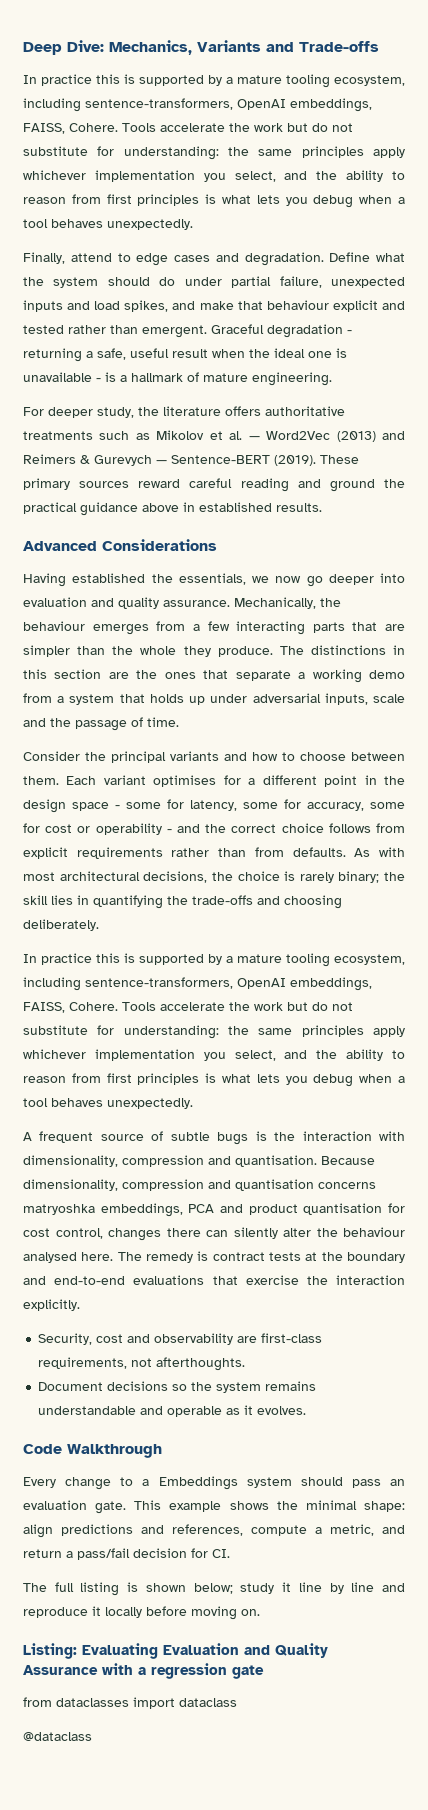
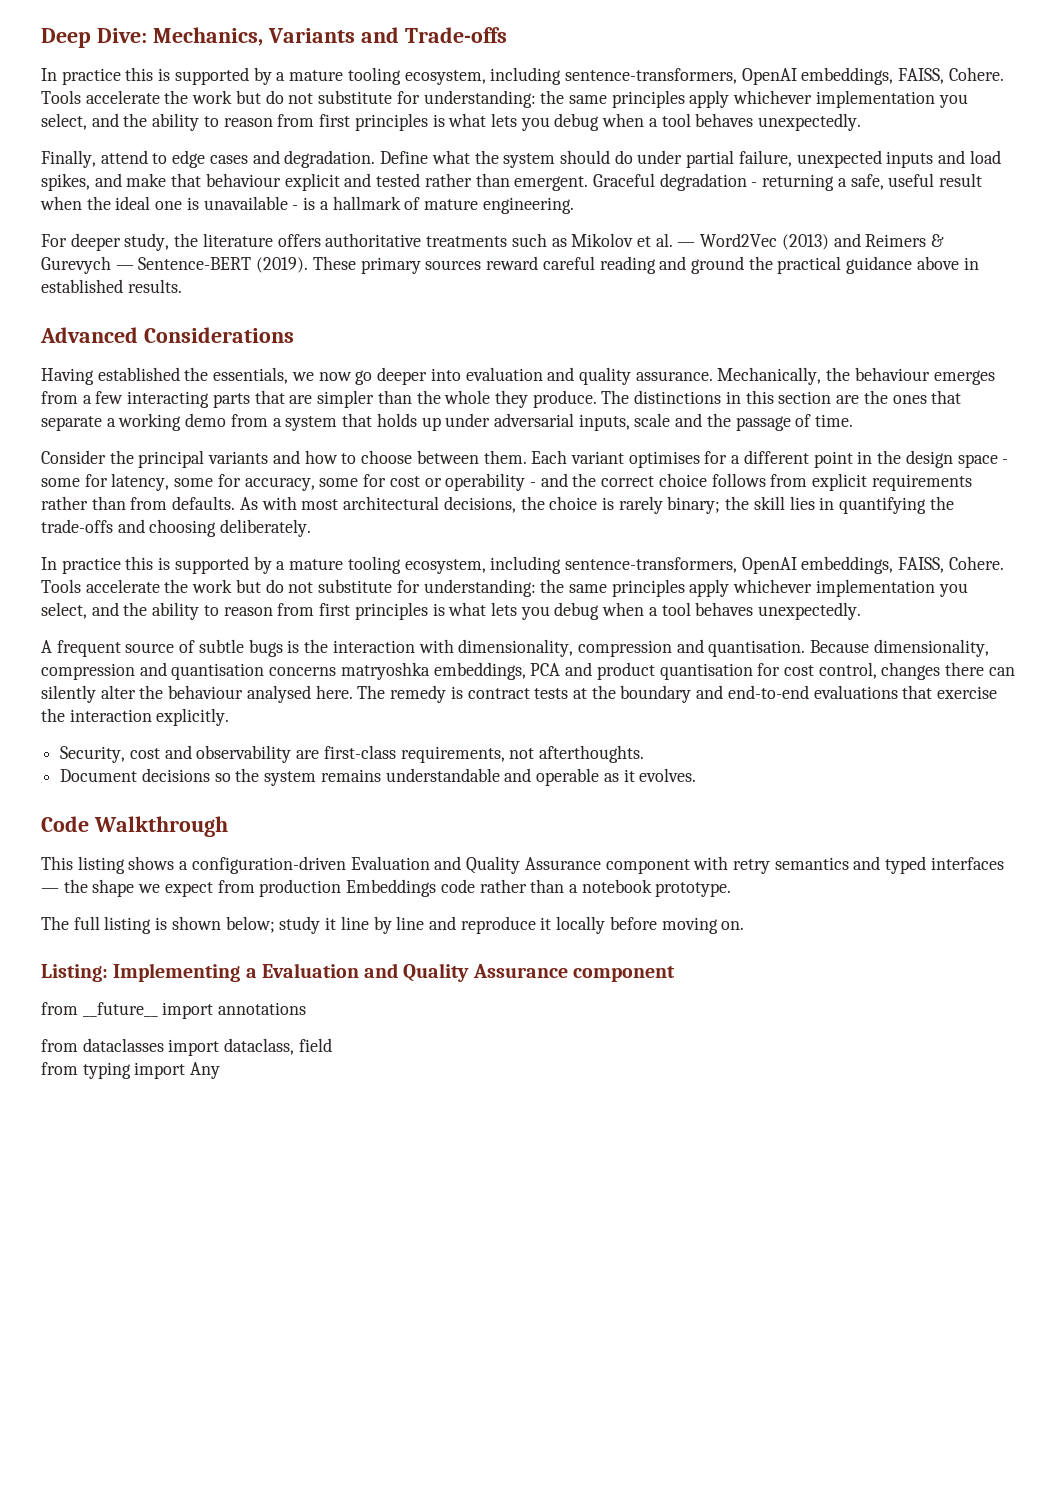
- Every change to a Embeddings system should pass an evaluation gate. This example shows the minimal shape: align predictions and references, compute a metric, and return a pass/fail decision for CI.
+ This listing shows a configuration-driven Evaluation and Quality Assurance component with retry semantics and typed interfaces — the shape we expect from production Embeddings code rather than a notebook prototype.
- Listing: Evaluating Evaluation and Quality Assurance with a regression gate
- from dataclasses import dataclass
- @dataclass
+ Listing: Implementing a Evaluation and Quality Assurance component
+ from __future__ import annotations
+ from dataclasses import dataclass, field
+ from typing import Any

